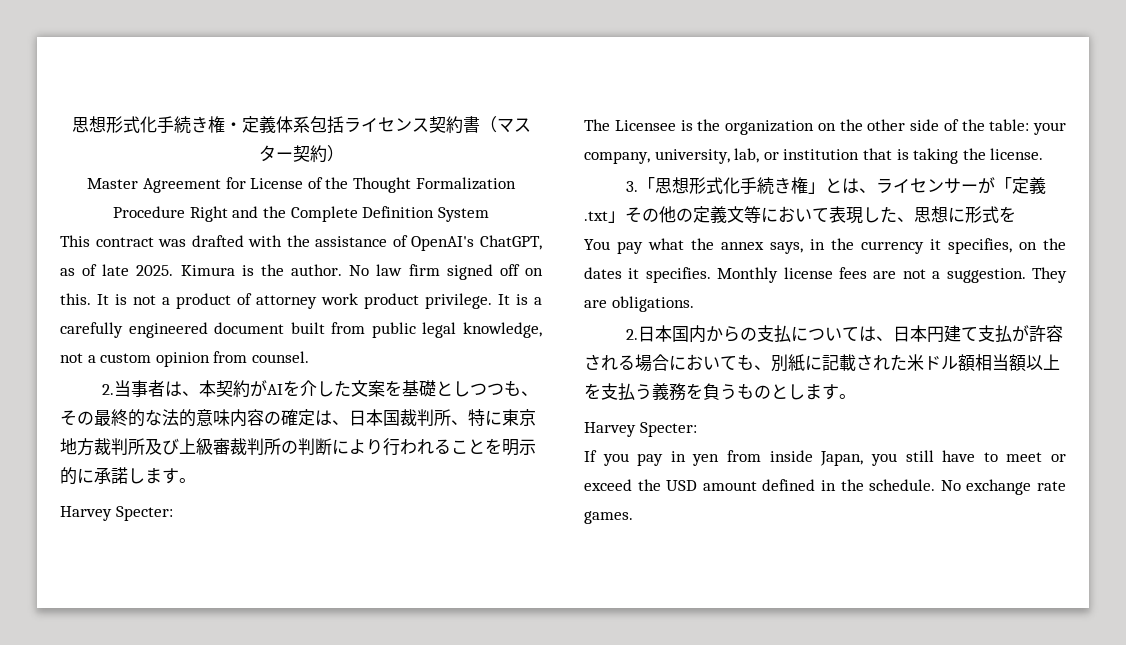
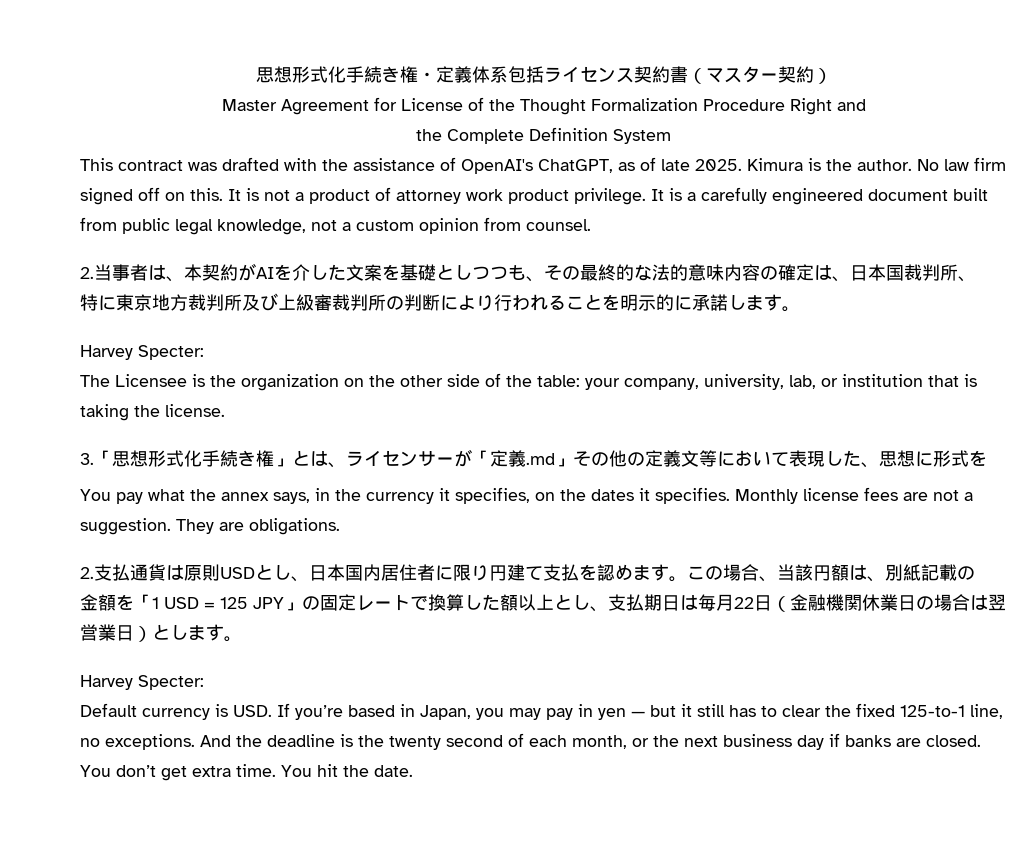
- Master Agreement for License of the Thought Formalization Procedure Right and the Complete Definition System
+ Master Agreement for License of the Thought Formalization Procedure Right and
+ the Complete Definition System
- 2.当事者は、本契約がAIを介した文案を基礎としつつも、その最終的な法的意味内容の確定は、日本国裁判所、特に東京地方裁判所及び上級審裁判所の判断により行われることを明示的に承諾します。
+ 2.当事者は、本契約がAIを介した文案を基礎としつつも、その最終的な法的意味内容の確定は、日本国裁判所、
+ 特に東京地方裁判所及び上級審裁判所の判断により行われることを明示的に承諾します。
- 3.「思想形式化手続き権」とは、ライセンサーが「定義.txt」その他の定義文等において表現した、思想に形式を
+ 3.「思想形式化手続き権」とは、ライセンサーが「定義.md」その他の定義文等において表現した、思想に形式を
- 2.日本国内からの支払については、日本円建て支払が許容される場合においても、別紙に記載された米ドル額相当額以上を支払う義務を負うものとします。
+ 2.支払通貨は原則USDとし、日本国内居住者に限り円建て支払を認めます。この場合、当該円額は、別紙記載の
+ 金額を「1 USD = 125 JPY」の固定レートで換算した額以上とし、支払期日は毎月22日（金融機関休業日の場合は翌営業日）とします。
- If you pay in yen from inside Japan, you still have to meet or exceed the USD amount defined in the schedule. No exchange rate games.
+ Default currency is USD. If you’re based in Japan, you may pay in yen — but it still has to clear the fixed 125-to-1 line, no exceptions. And the deadline is the twenty second of each month, or the next business day if banks are closed. You don’t get extra time. You hit the date.

